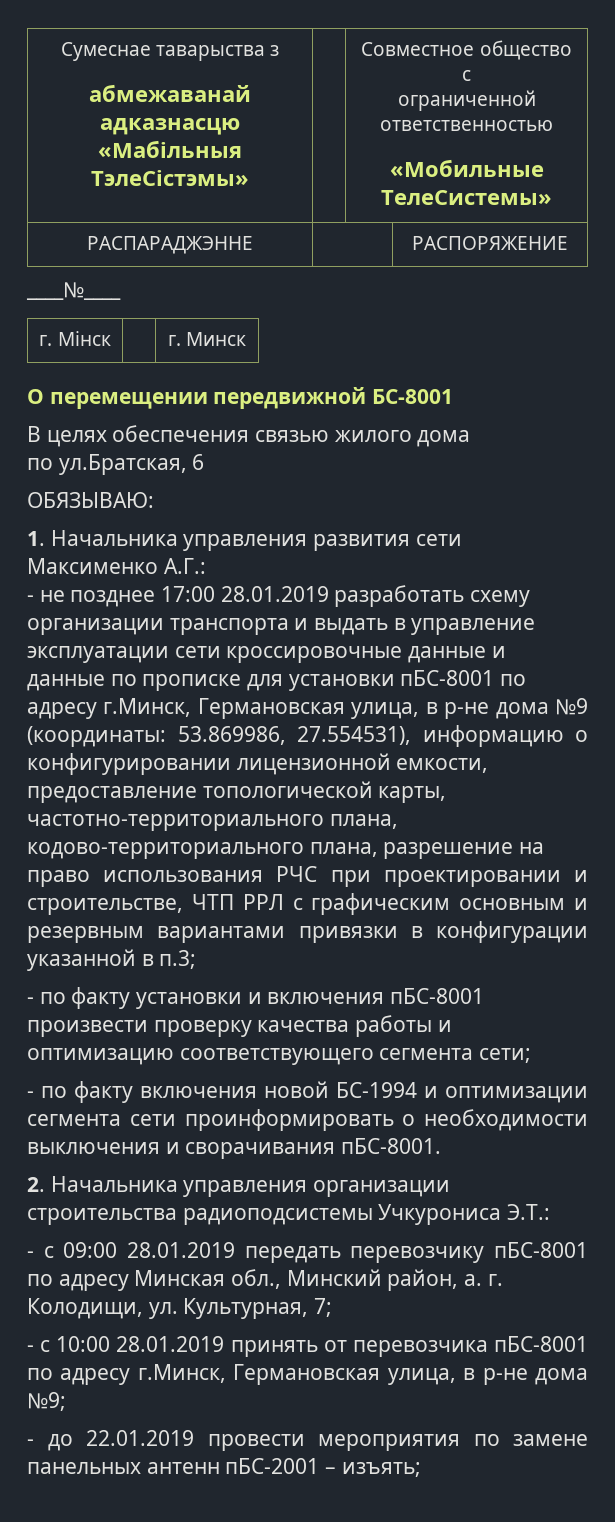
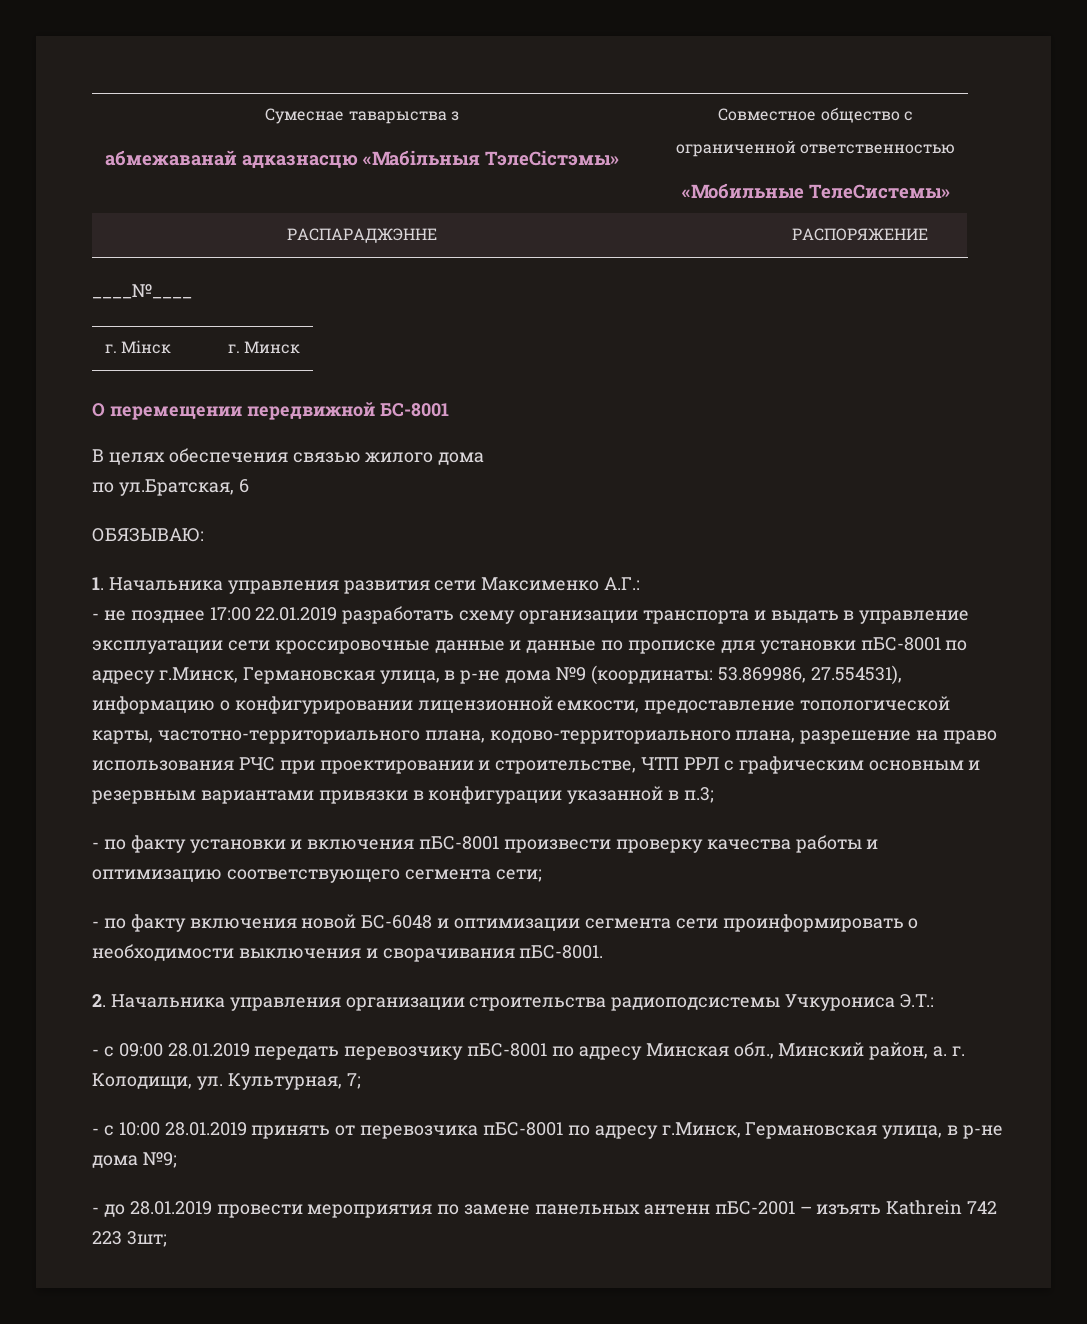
- - не позднее 17:00 28.01.2019 разработать схему организации транспорта и выдать в управление эксплуатации сети кроссировочные данные и данные по прописке для установки пБС-8001 по адресу г.Минск, Германовская улица, в р-не дома №9 (координаты:
+ - не позднее 17:00 22.01.2019 разработать схему организации транспорта и выдать в управление эксплуатации сети кроссировочные данные и данные по прописке для установки пБС-8001 по адресу г.Минск, Германовская улица, в р-не дома №9 (координаты:
- - по факту включения новой БС-1994 и оптимизации сегмента сети проинформировать о необходимости выключения и сворачивания пБС-8001.
+ - по факту включения новой БС-6048 и оптимизации сегмента сети проинформировать о необходимости выключения и сворачивания пБС-8001.
- - до 22.01.2019 провести мероприятия по замене панельных антенн пБС-2001 – изъять;
+ - до 28.01.2019 провести мероприятия по замене панельных антенн пБС-2001 – изъять Kathrein 742 223 3шт;

